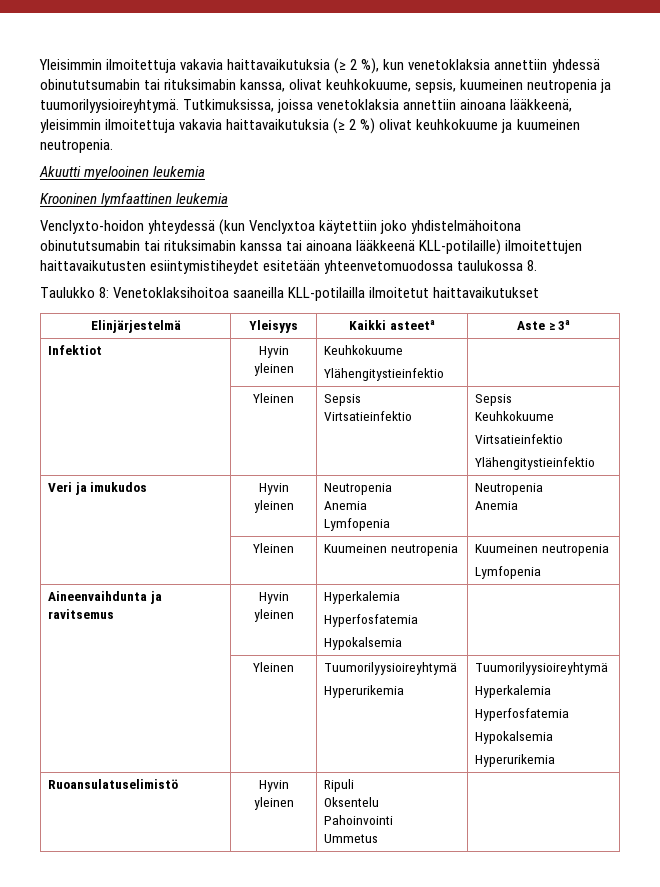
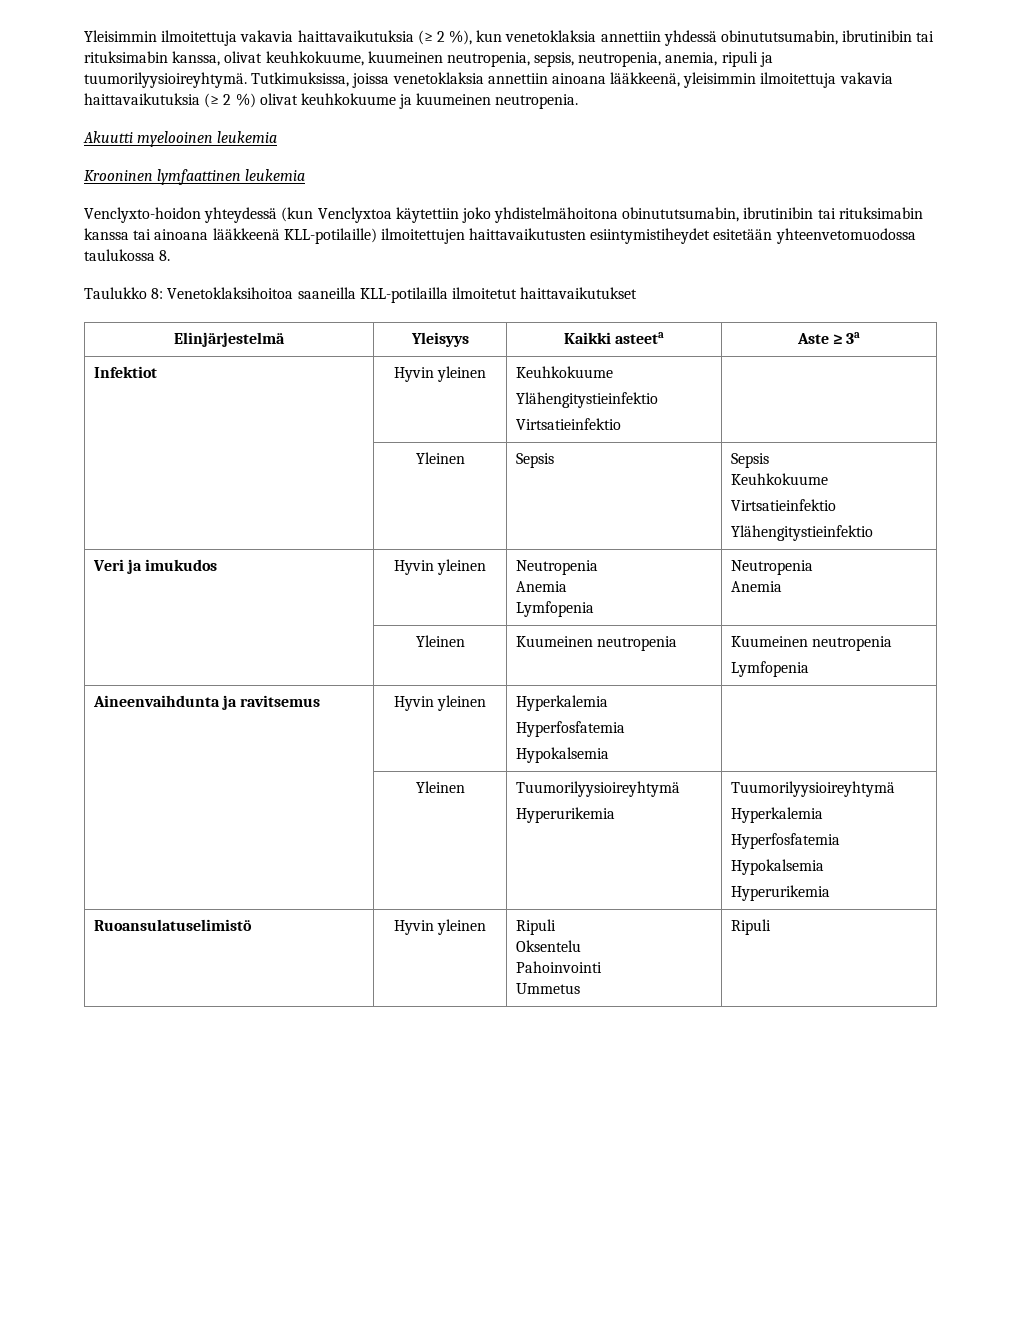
- Yleisimmin ilmoitettuja vakavia haittavaikutuksia (≥ 2 %), kun venetoklaksia annettiin yhdessä obinututsumabin tai rituksimabin kanssa, olivat keuhkokuume, sepsis, kuumeinen neutropenia ja tuumorilyysioireyhtymä.
+ Yleisimmin ilmoitettuja vakavia haittavaikutuksia (≥ 2 %), kun venetoklaksia annettiin yhdessä obinututsumabin, ibrutinibin tai rituksimabin kanssa, olivat keuhkokuume, kuumeinen neutropenia, sepsis, neutropenia, anemia, ripuli ja tuumorilyysioireyhtymä.
- Venclyxto-hoidon yhteydessä (kun Venclyxtoa käytettiin joko yhdistelmähoitona obinututsumabin tai rituksimabin kanssa tai ainoana lääkkeenä KLL-potilaille) ilmoitettujen haittavaikutusten esiintymistiheydet esitetään yhteenvetomuodossa taulukossa 8.
+ Venclyxto-hoidon yhteydessä (kun Venclyxtoa käytettiin joko yhdistelmähoitona obinututsumabin, ibrutinibin tai rituksimabin kanssa tai ainoana lääkkeenä KLL-potilaille) ilmoitettujen haittavaikutusten esiintymistiheydet esitetään yhteenvetomuodossa taulukossa 8.
  Infektiot | Hyvin yleinen | Keuhkokuume
- Ylähengitystieinfektio |
+ Ylähengitystieinfektio
+ Virtsatieinfektio |
- | Yleinen | Sepsis
- Virtsatieinfektio | Sepsis
+ | Yleinen | Sepsis | Sepsis
  Ruoansulatuselimistö | Hyvin yleinen | Ripuli
  Oksentelu
  Pahoinvointi
- Ummetus |
+ Ummetus | Ripuli

